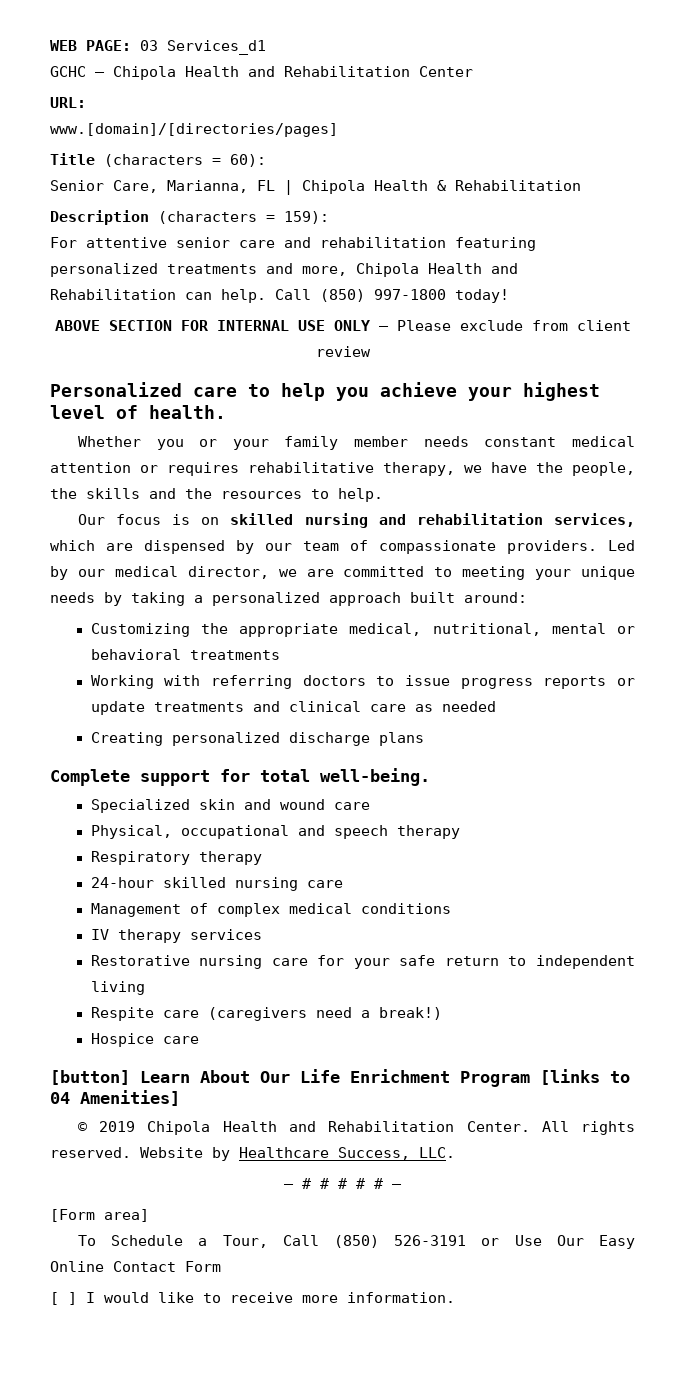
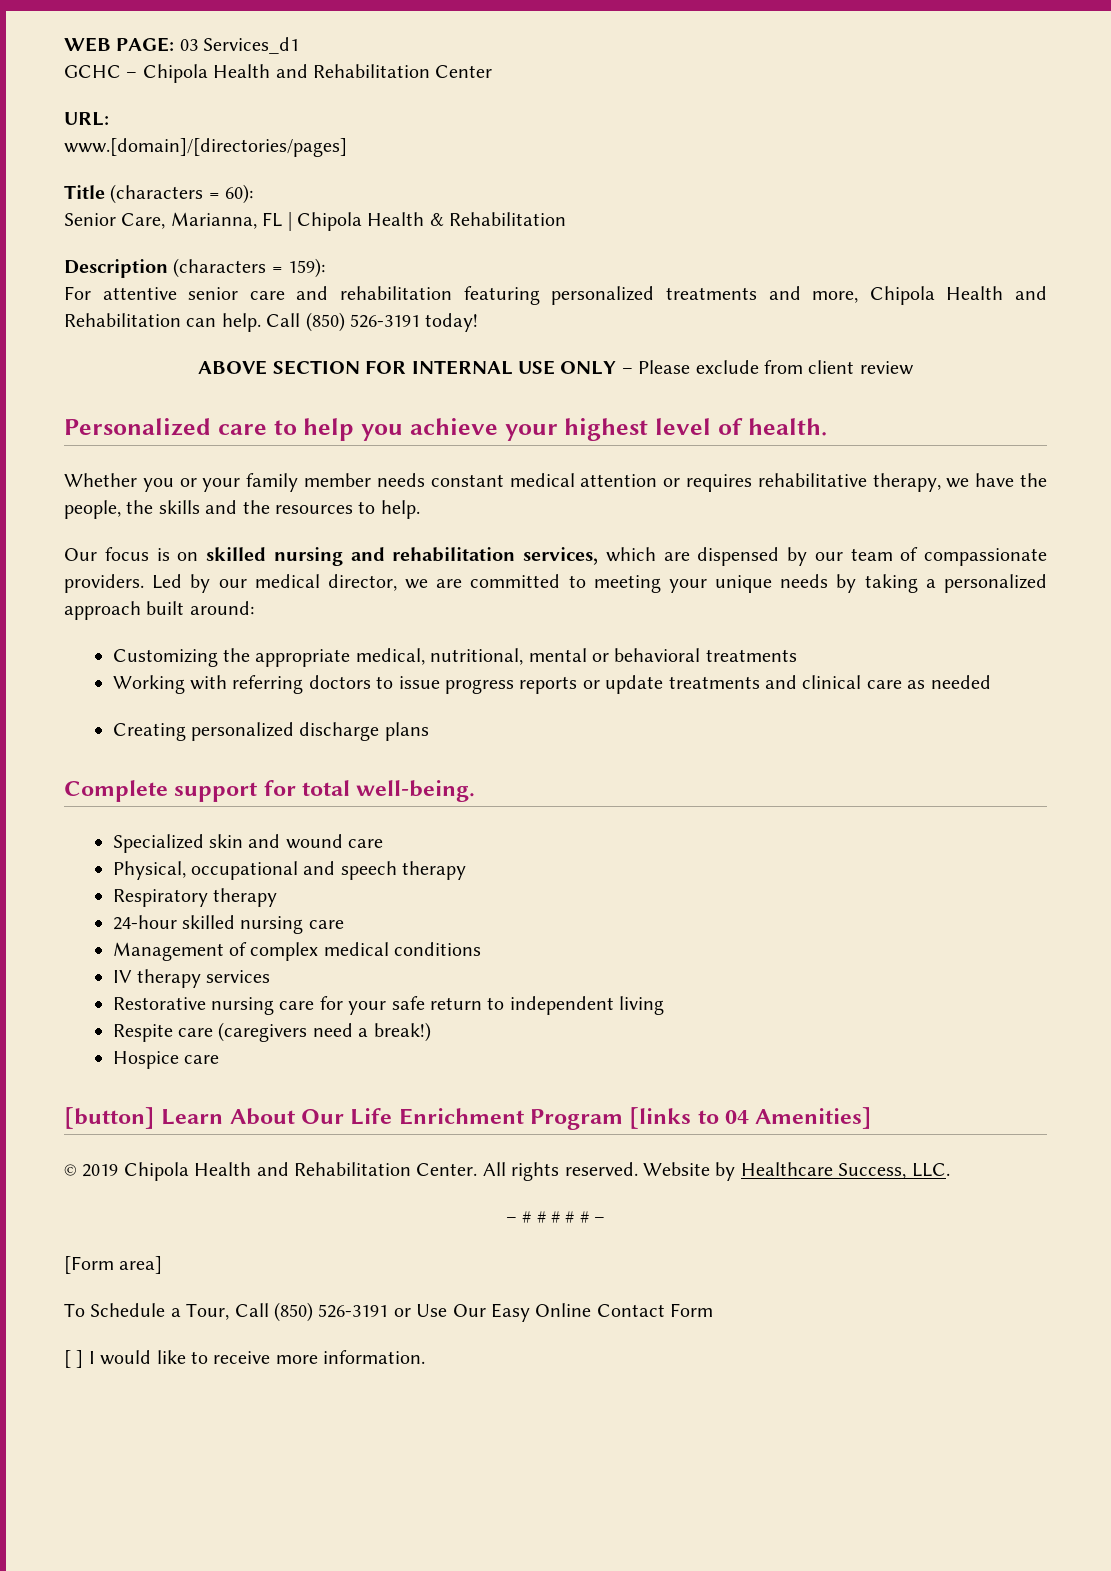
- Call (850) 997-1800 today!
+ Call (850) 526-3191 today!

